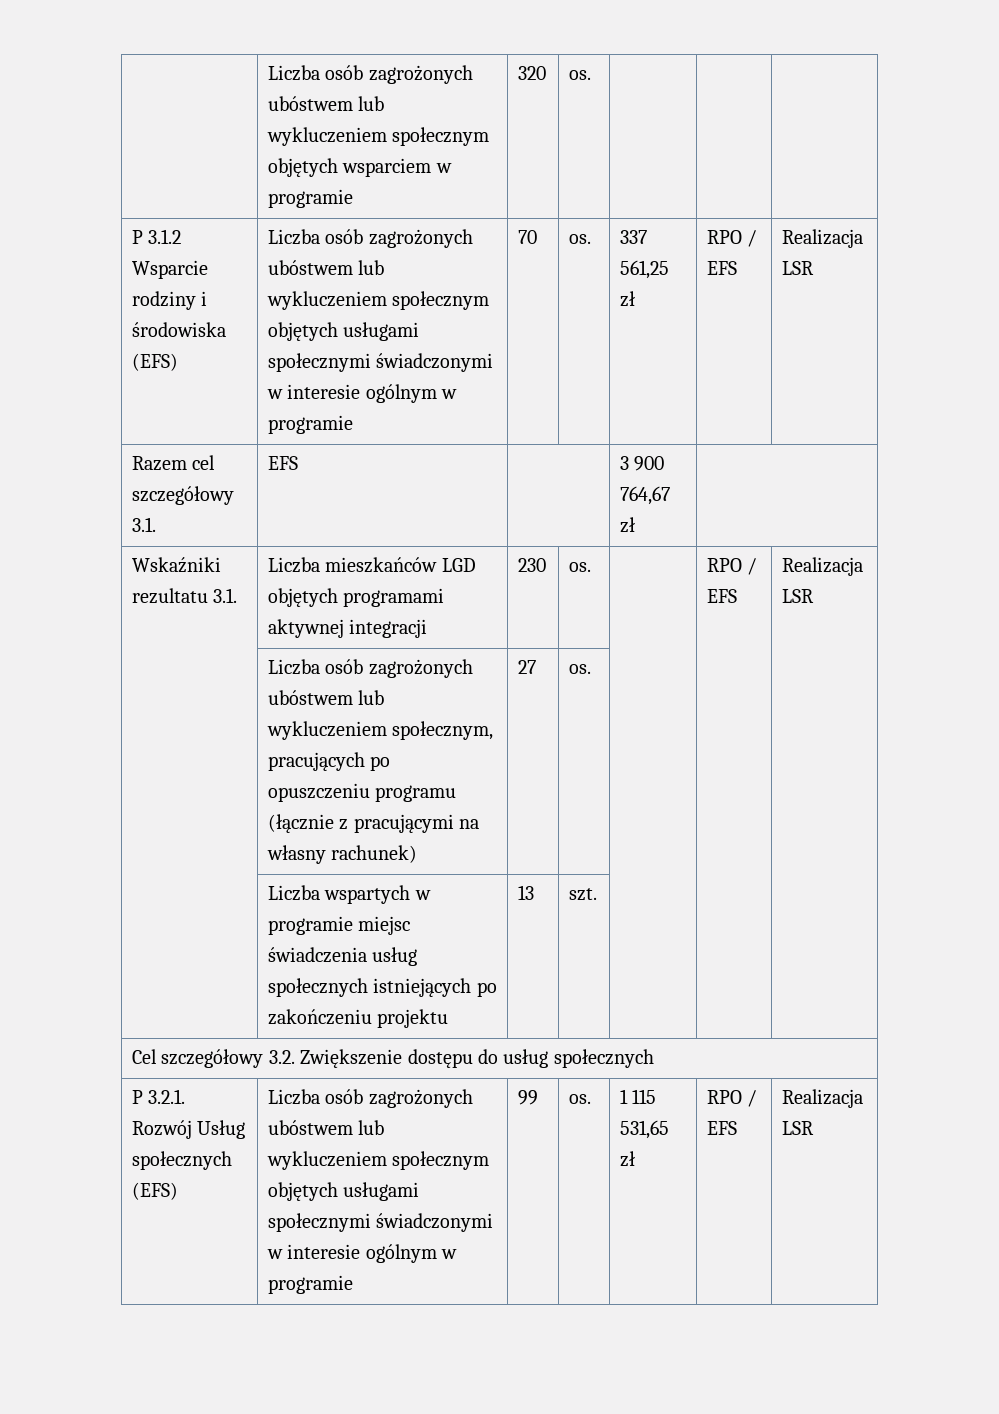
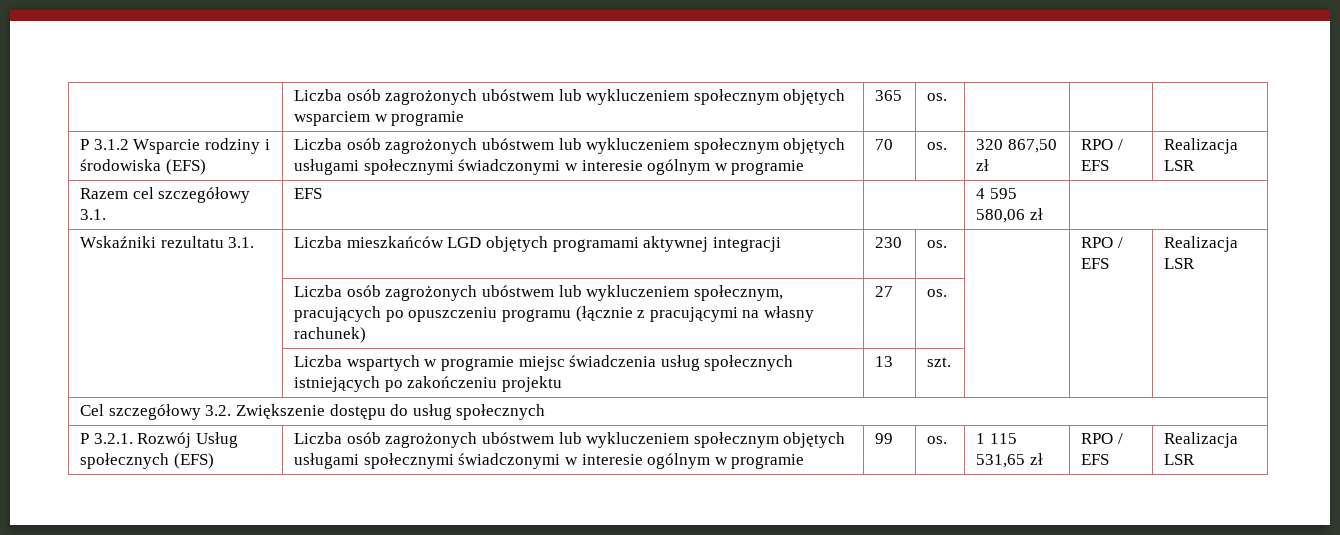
- | Liczba osób zagrożonych ubóstwem lub wykluczeniem społecznym objętych wsparciem w programie | 320 | os. | | |
+ | Liczba osób zagrożonych ubóstwem lub wykluczeniem społecznym objętych wsparciem w programie | 365 | os. | | |
- P 3.1.2 Wsparcie rodziny i środowiska (EFS) | Liczba osób zagrożonych ubóstwem lub wykluczeniem społecznym objętych usługami społecznymi świadczonymi w interesie ogólnym w programie | 70 | os. | 337 561,25 zł | RPO / EFS | Realizacja LSR
+ P 3.1.2 Wsparcie rodziny i środowiska (EFS) | Liczba osób zagrożonych ubóstwem lub wykluczeniem społecznym objętych usługami społecznymi świadczonymi w interesie ogólnym w programie | 70 | os. | 320 867,50 zł | RPO / EFS | Realizacja LSR
- Razem cel szczegółowy 3.1. | EFS | | 3 900 764,67 zł |
+ Razem cel szczegółowy 3.1. | EFS | | 4 595 580,06 zł |

